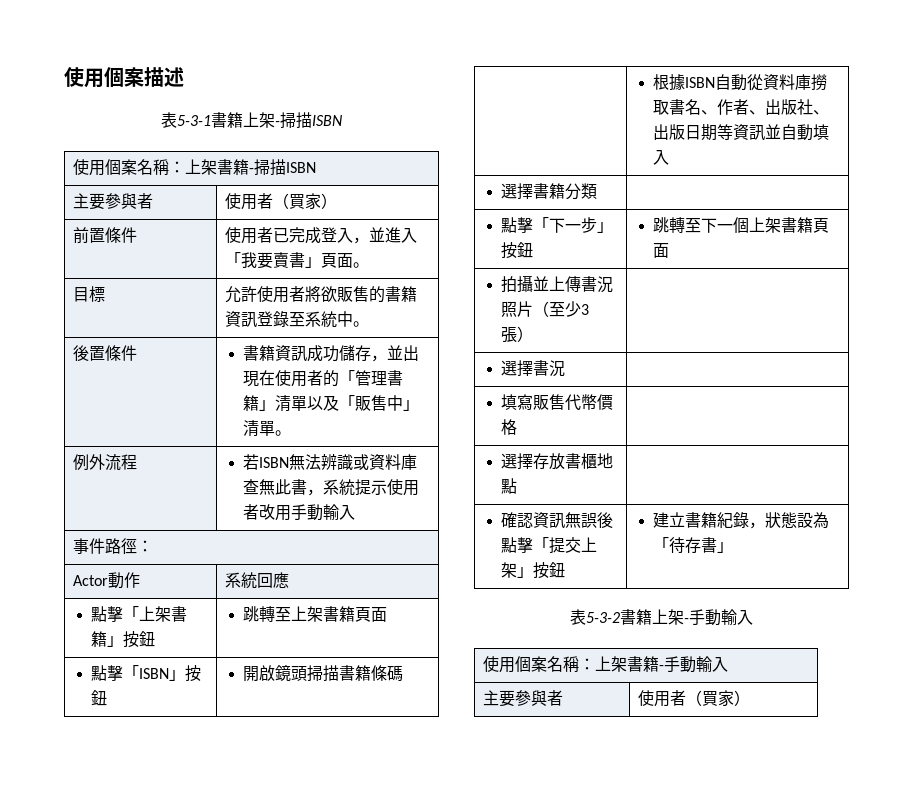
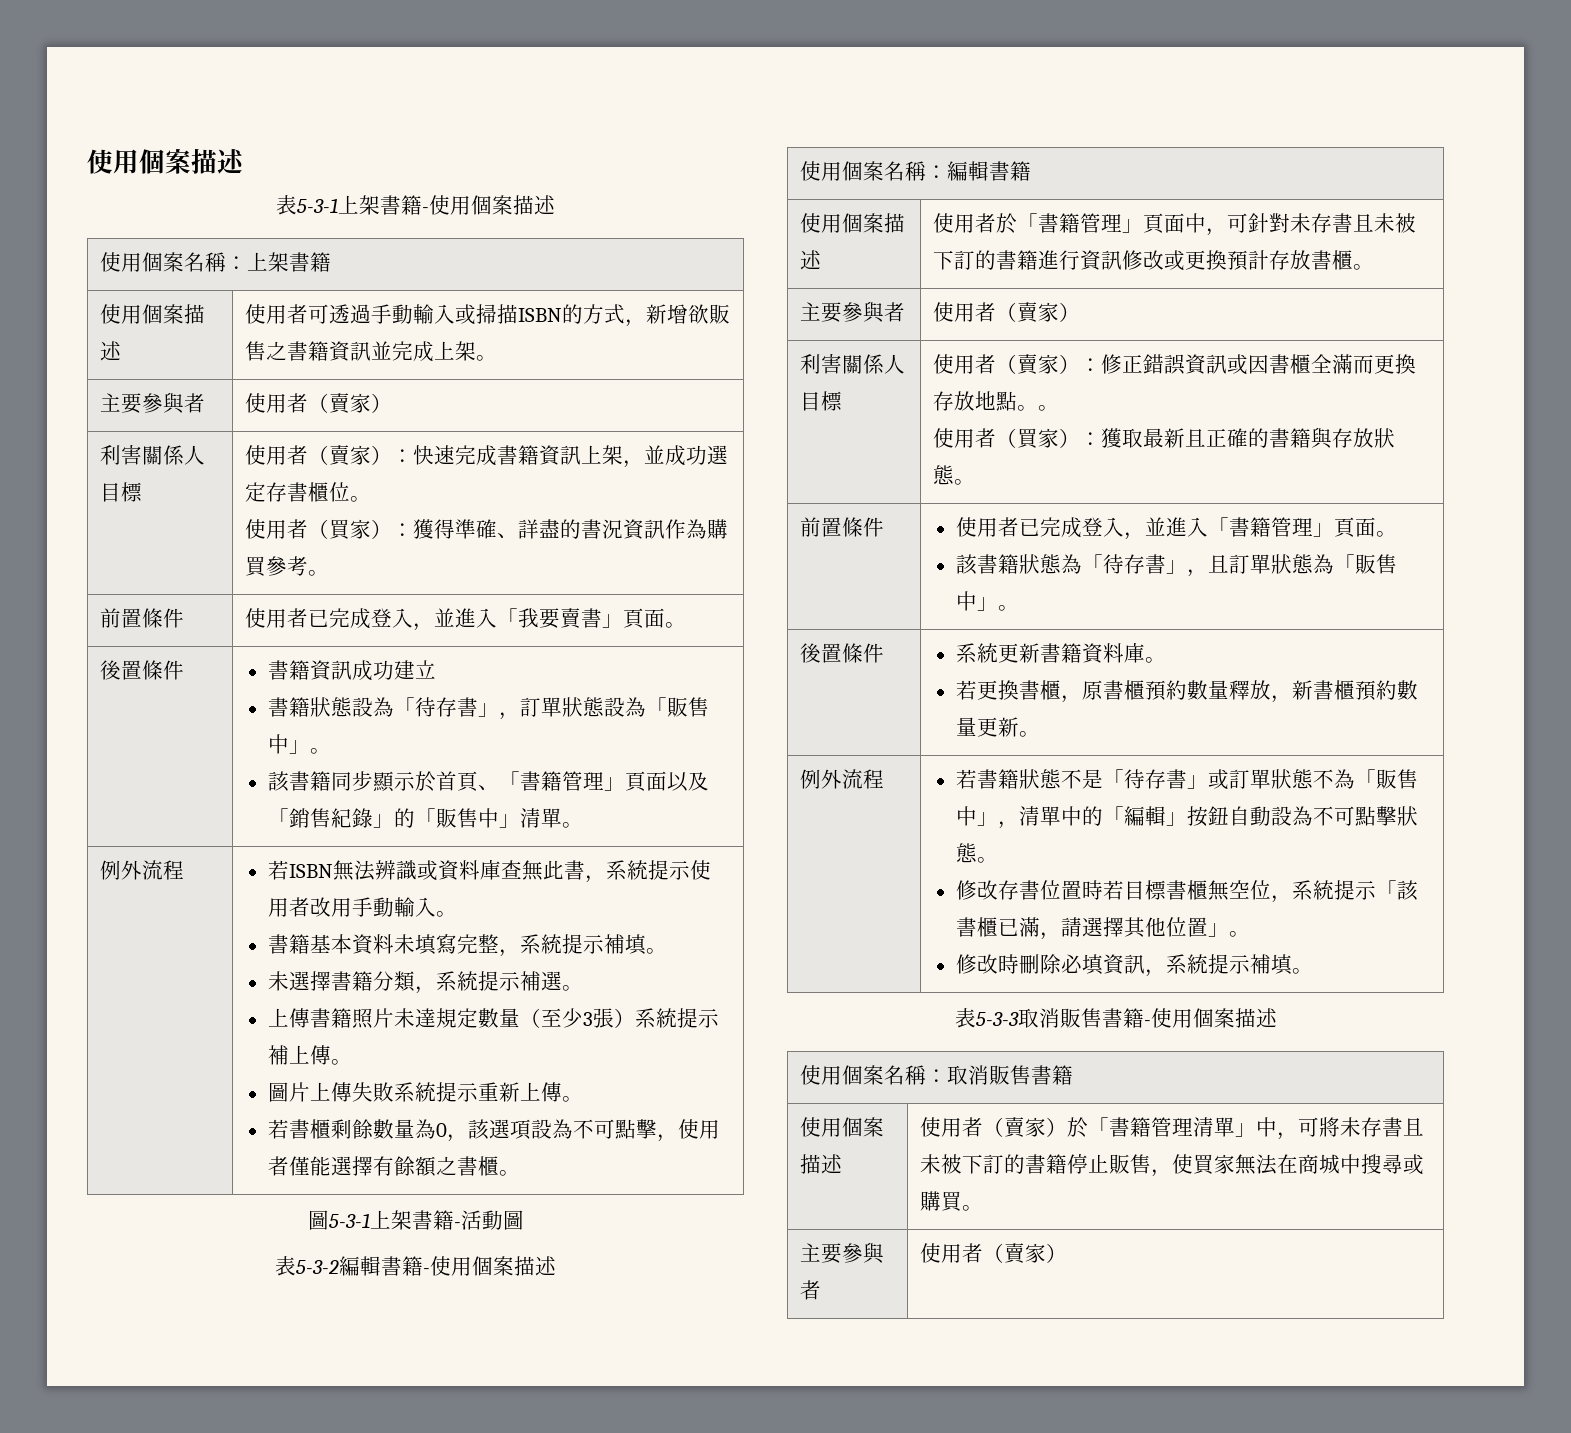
- 表5-3-1書籍上架-掃描ISBN
- 使用個案名稱：上架書籍-掃描ISBN
- 主要參與者 | 使用者（買家）
+ 表5-3-1上架書籍-使用個案描述
+ 使用個案名稱：上架書籍
+ 使用個案描述 | 使用者可透過手動輸入或掃描ISBN的方式，新增欲販售之書籍資訊並完成上架。
+ 主要參與者 | 使用者（賣家）
+ 利害關係人目標 | 使用者（賣家）：快速完成書籍資訊上架，並成功選定存書櫃位。
+ 使用者（買家）：獲得準確、詳盡的書況資訊作為購買參考。
- 目標 | 允許使用者將欲販售的書籍資訊登錄至系統中。
- 後置條件 | 書籍資訊成功儲存，並出現在使用者的「管理書籍」清單以及「販售中」清單。
+ 後置條件 | 書籍資訊成功建立
+ 書籍狀態設為「待存書」，訂單狀態設為「販售中」。
+ 該書籍同步顯示於首頁、「書籍管理」頁面以及「銷售紀錄」的「販售中」清單。
- 若ISBN無法辨識或資料庫查無此書，系統提示使用者改用手動輸入
- 事件路徑：
- Actor動作 | 系統回應
- 點擊「上架書籍」按鈕 | 跳轉至上架書籍頁面
- 點擊「ISBN」按鈕 | 開啟鏡頭掃描書籍條碼
- | 根據ISBN自動從資料庫撈取書名、作者、出版社、出版日期等資訊並自動填入
- 選擇書籍分類 |
- 點擊「下一步」按鈕 | 跳轉至下一個上架書籍頁面
- 拍攝並上傳書況照片（至少3張） |
- 選擇書況 |
- 填寫販售代幣價格 |
- 選擇存放書櫃地點 |
- 確認資訊無誤後點擊「提交上架」按鈕 | 建立書籍紀錄，狀態設為「待存書」
- 表5-3-2書籍上架-手動輸入
- 使用個案名稱：上架書籍-手動輸入
- 主要參與者 | 使用者（買家）
+ 若ISBN無法辨識或資料庫查無此書，系統提示使用者改用手動輸入。
+ 書籍基本資料未填寫完整，系統提示補填。
+ 未選擇書籍分類，系統提示補選。
+ 上傳書籍照片未達規定數量（至少3張）系統提示補上傳。
+ 圖片上傳失敗系統提示重新上傳。
+ 若書櫃剩餘數量為0，該選項設為不可點擊，使用者僅能選擇有餘額之書櫃。
+ 圖5-3-1上架書籍-活動圖
+ 表5-3-2編輯書籍-使用個案描述
+ 使用個案名稱：編輯書籍
+ 使用個案描述 | 使用者於「書籍管理」頁面中，可針對未存書且未被下訂的書籍進行資訊修改或更換預計存放書櫃。
+ 主要參與者 | 使用者（賣家）
+ 利害關係人目標 | 使用者（賣家）：修正錯誤資訊或因書櫃全滿而更換存放地點。。
+ 使用者（買家）：獲取最新且正確的書籍與存放狀態。
+ 前置條件 | 使用者已完成登入，並進入「書籍管理」頁面。
+ 該書籍狀態為「待存書」，且訂單狀態為「販售中」。
+ 後置條件 | 系統更新書籍資料庫。
+ 若更換書櫃，原書櫃預約數量釋放，新書櫃預約數量更新。
+ 例外流程 | 若書籍狀態不是「待存書」或訂單狀態不為「販售中」，清單中的「編輯」按鈕自動設為不可點擊狀態。
+ 修改存書位置時若目標書櫃無空位，系統提示「該書櫃已滿，請選擇其他位置」。
+ 修改時刪除必填資訊，系統提示補填。
+ 表5-3-3取消販售書籍-使用個案描述
+ 使用個案名稱：取消販售書籍
+ 使用個案描述 | 使用者（賣家）於「書籍管理清單」中，可將未存書且未被下訂的書籍停止販售，使買家無法在商城中搜尋或購買。
+ 主要參與者 | 使用者（賣家）

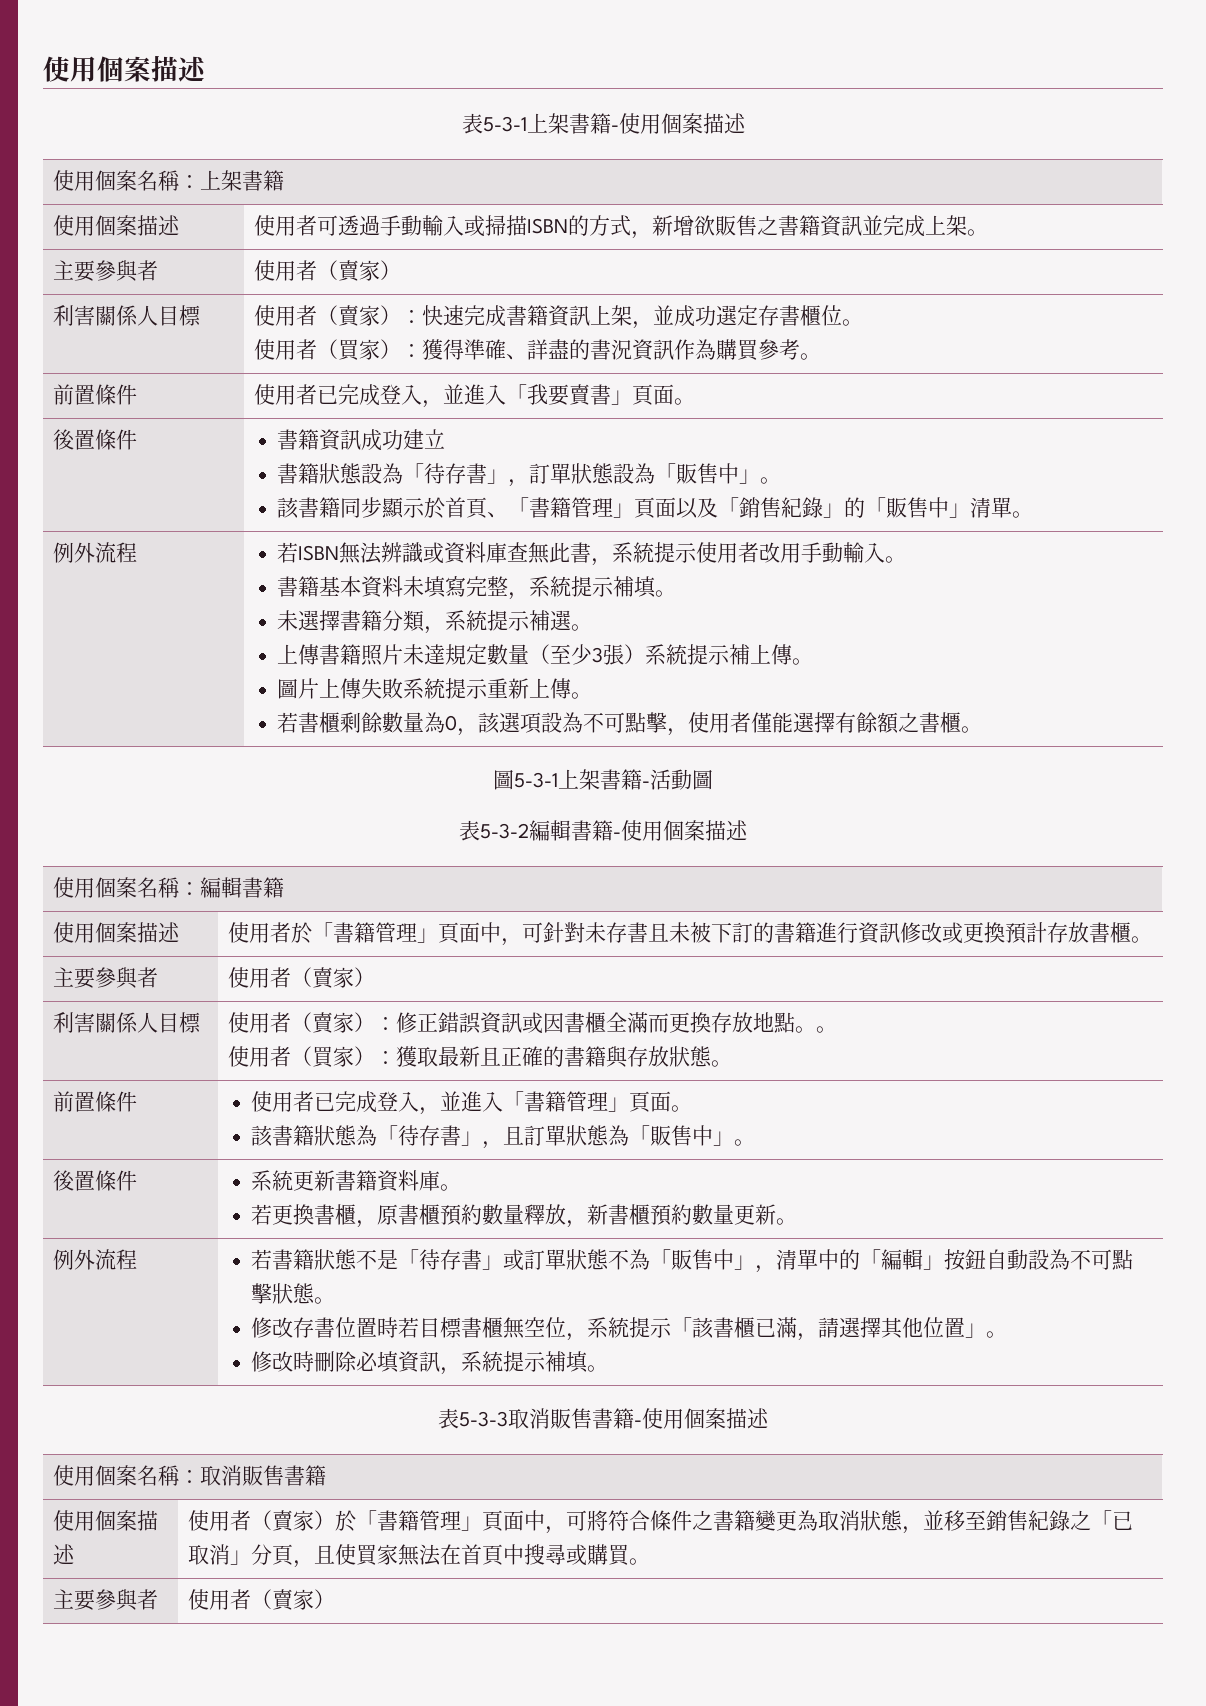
- 使用個案描述 | 使用者（賣家）於「書籍管理清單」中，可將未存書且未被下訂的書籍停止販售，使買家無法在商城中搜尋或購買。
+ 使用個案描述 | 使用者（賣家）於「書籍管理」頁面中，可將符合條件之書籍變更為取消狀態，並移至銷售紀錄之「已取消」分頁，且使買家無法在首頁中搜尋或購買。

